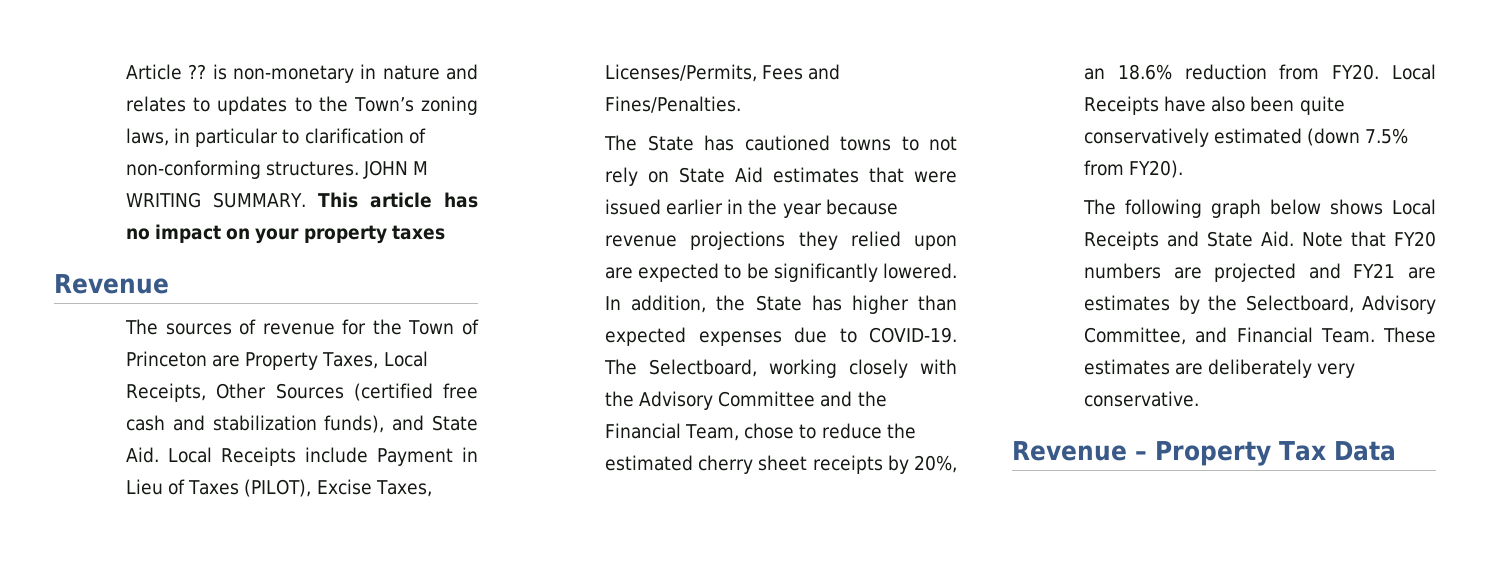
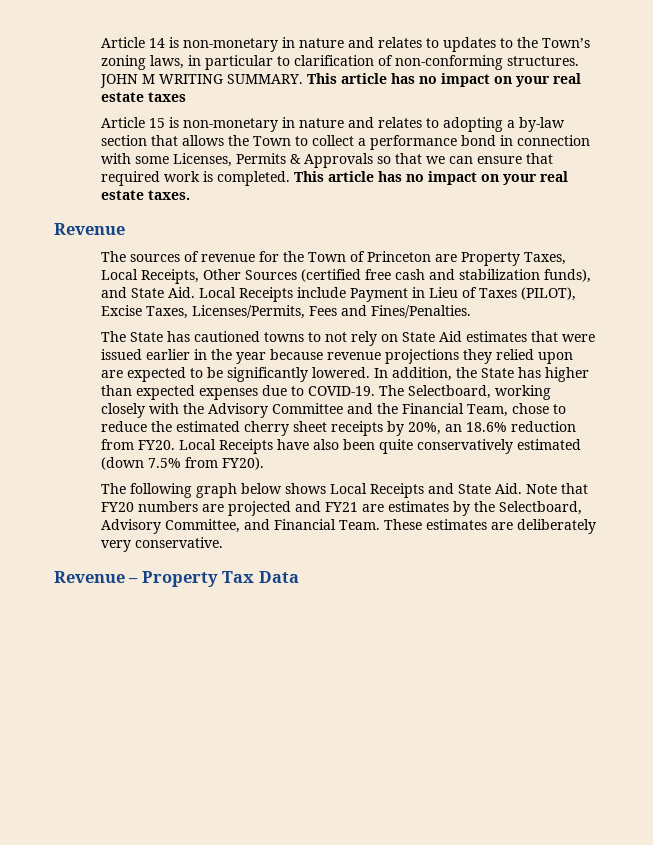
- Article ?? is non-monetary in nature and relates to updates to the Town’s zoning laws, in particular to clarification of non-conforming structures.
+ Article 14 is non-monetary in nature and relates to updates to the Town’s zoning laws, in particular to clarification of non-conforming structures.
- This article has no impact on your property taxes
+ This article has no impact on your real estate taxes
+ Article 15 is non-monetary in nature and relates to adopting a by-law section that allows the Town to collect a performance bond in connection with some Licenses, Permits & Approvals so that we can ensure that required work is completed. This article has no impact on your real estate taxes.

